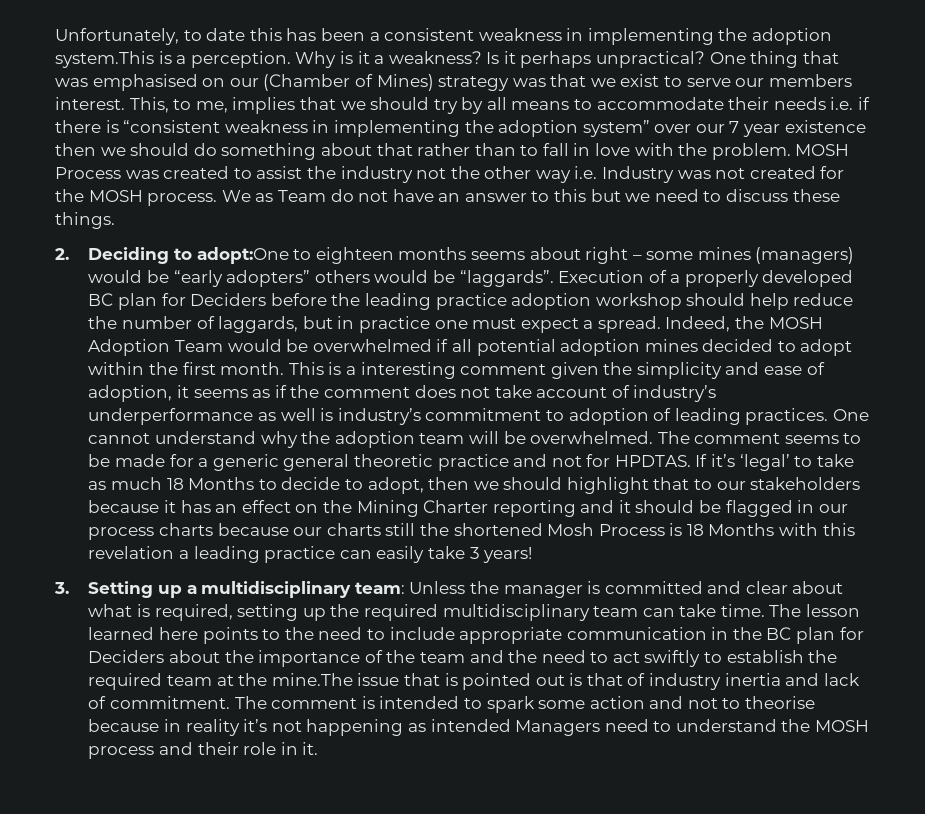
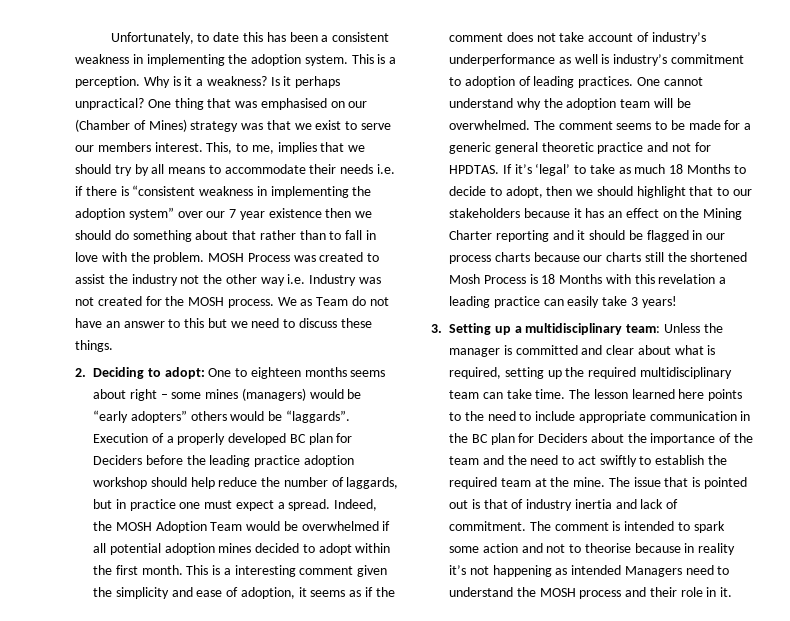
- Unfortunately, to date this has been a consistent weakness in implementing the adoption system.This is a perception.
+ Unfortunately, to date this has been a consistent weakness in implementing the adoption system. This is a perception.
- 2. Deciding to adopt:One to eighteen months seems about right – some mines (managers) would be “early adopters” others would be “laggards”.
+ 2. Deciding to adopt: One to eighteen months seems about right – some mines (managers) would be “early adopters” others would be “laggards”.
- The lesson learned here points to the need to include appropriate communication in the BC plan for Deciders about the importance of the team and the need to act swiftly to establish the required team at the mine.The issue that is pointed out is that of industry inertia and lack of commitment.
+ The lesson learned here points to the need to include appropriate communication in the BC plan for Deciders about the importance of the team and the need to act swiftly to establish the required team at the mine. The issue that is pointed out is that of industry inertia and lack of commitment.

